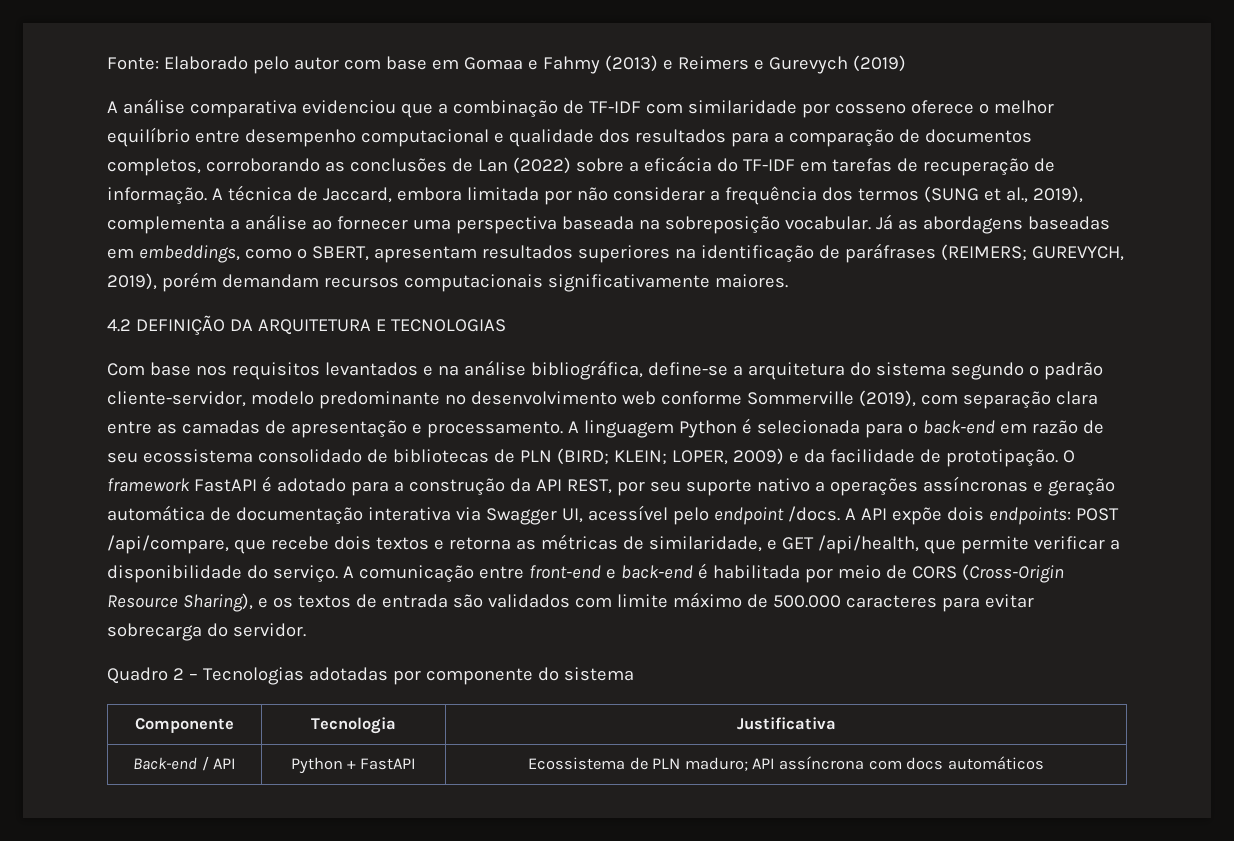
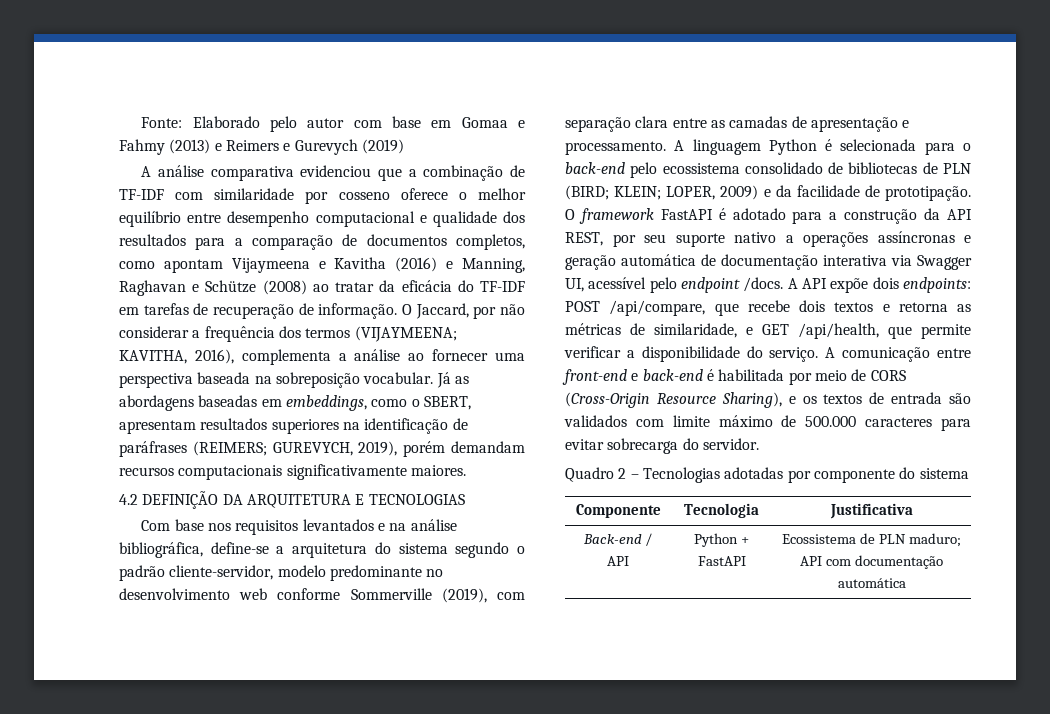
- A análise comparativa evidenciou que a combinação de TF-IDF com similaridade por cosseno oferece o melhor equilíbrio entre desempenho computacional e qualidade dos resultados para a comparação de documentos completos, corroborando as conclusões de Lan (2022) sobre a eficácia do TF-IDF em tarefas de recuperação de informação.
+ A análise comparativa evidenciou que a combinação de TF-IDF com similaridade por cosseno oferece o melhor equilíbrio entre desempenho computacional e qualidade dos resultados para a comparação de documentos completos, como apontam Vijaymeena e Kavitha (2016) e Manning, Raghavan e Schütze (2008) ao tratar da eficácia do TF-IDF em tarefas de recuperação de informação.
- A técnica de Jaccard, embora limitada por não considerar a frequência dos termos (SUNG et al., 2019), complementa a análise ao fornecer uma perspectiva baseada na sobreposição vocabular.
+ O Jaccard, por não considerar a frequência dos termos (VIJAYMEENA; KAVITHA, 2016), complementa a análise ao fornecer uma perspectiva baseada na sobreposição vocabular.
- A linguagem Python é selecionada para o back-end em razão de seu ecossistema consolidado de bibliotecas de PLN (BIRD; KLEIN; LOPER, 2009) e da facilidade de prototipação.
+ A linguagem Python é selecionada para o back-end pelo ecossistema consolidado de bibliotecas de PLN (BIRD; KLEIN; LOPER, 2009) e da facilidade de prototipação.
- Back-end / API | Python + FastAPI | Ecossistema de PLN maduro; API assíncrona com docs automáticos
+ Back-end / API | Python + FastAPI | Ecossistema de PLN maduro; API com documentação automática

